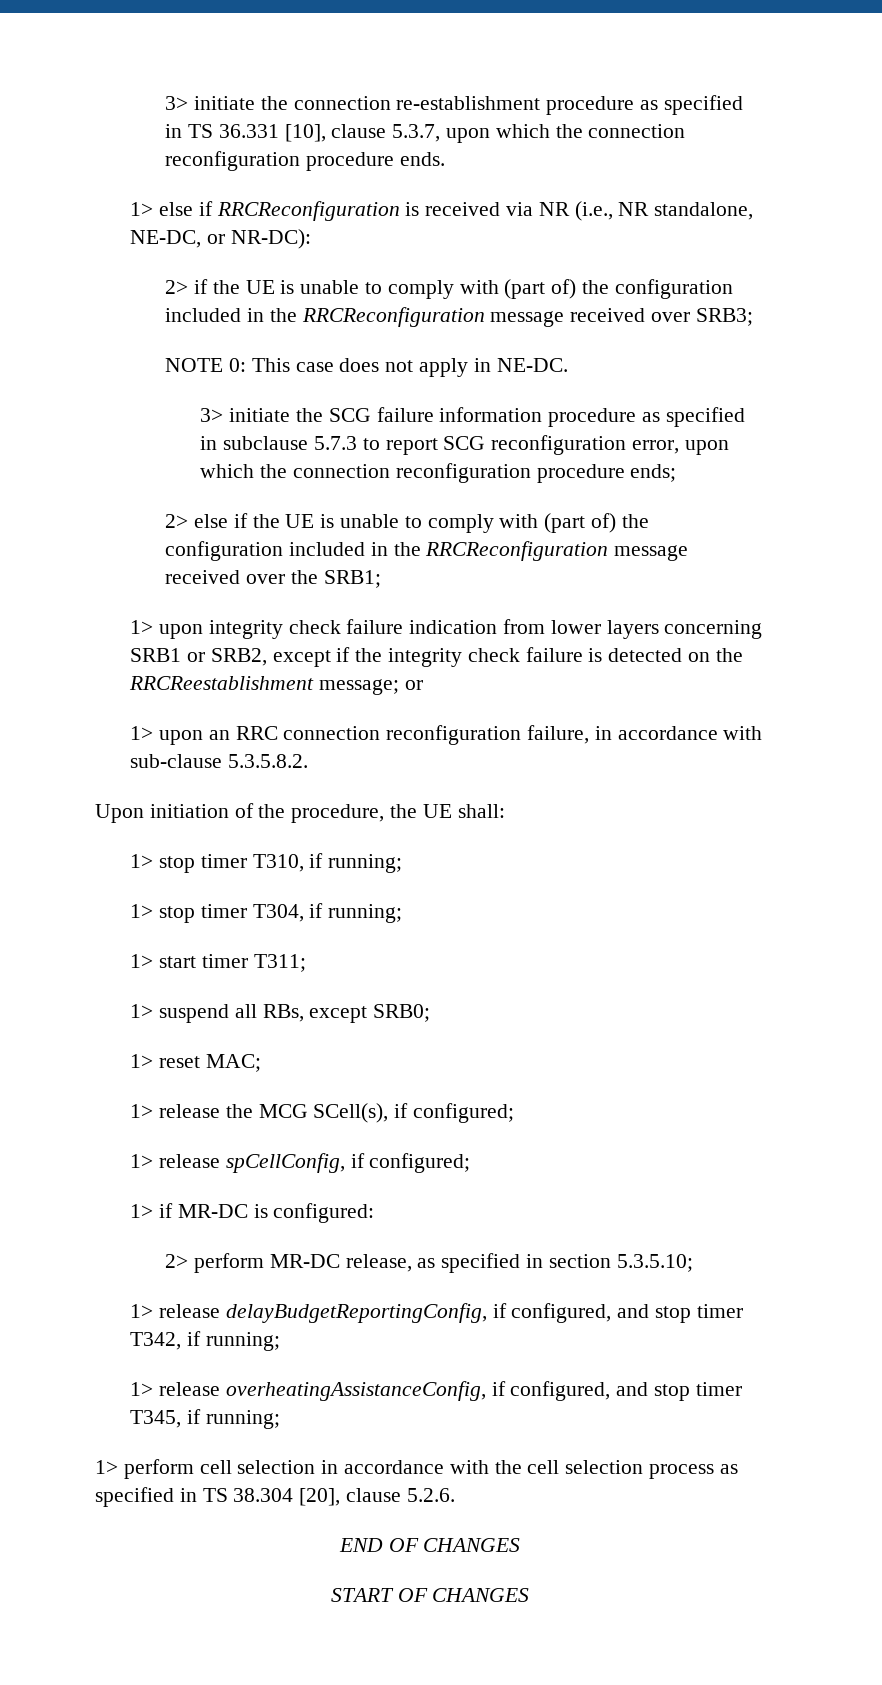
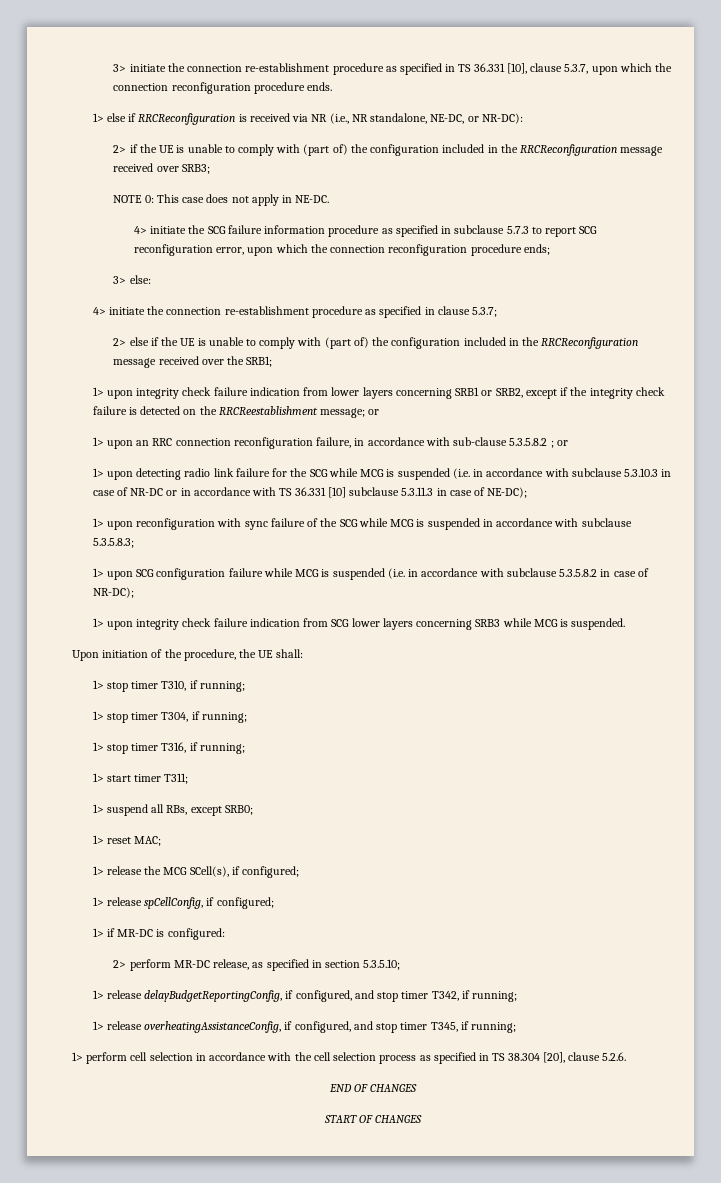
- 3> initiate the SCG failure information procedure as specified in subclause 5.7.3 to report SCG reconfiguration error, upon which the connection reconfiguration procedure ends;
+ 4> initiate the SCG failure information procedure as specified in subclause 5.7.3 to report SCG reconfiguration error, upon which the connection reconfiguration procedure ends;
+ 3> else:
+ 4> initiate the connection re-establishment procedure as specified in clause 5.3.7;
- 1> upon an RRC connection reconfiguration failure, in accordance with sub-clause 5.3.5.8.2.
+ 1> upon an RRC connection reconfiguration failure, in accordance with sub-clause 5.3.5.8.2 ; or
+ 1> upon detecting radio link failure for the SCG while MCG is suspended (i.e. in accordance with subclause 5.3.10.3 in case of NR-DC or in accordance with TS 36.331 [10] subclause 5.3.11.3 in case of NE-DC);
+ 1> upon reconfiguration with sync failure of the SCG while MCG is suspended in accordance with subclause 5.3.5.8.3;
+ 1> upon SCG configuration failure while MCG is suspended (i.e. in accordance with subclause 5.3.5.8.2 in case of NR-DC);
+ 1> upon integrity check failure indication from SCG lower layers concerning SRB3 while MCG is suspended.
+ 1> stop timer T316, if running;

